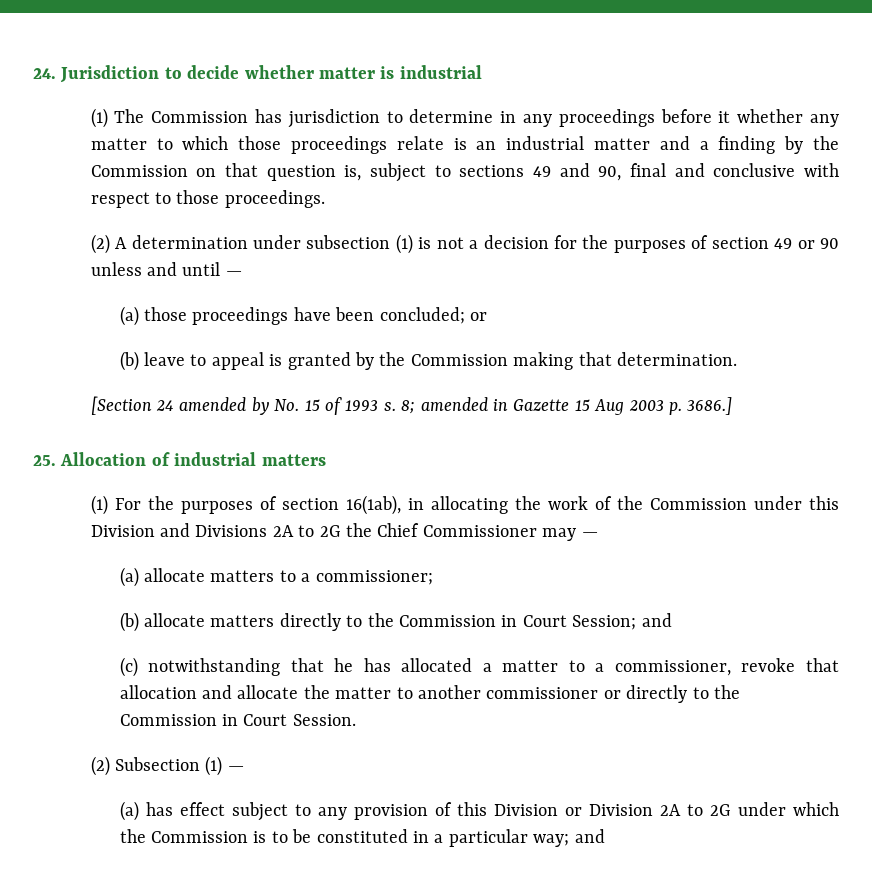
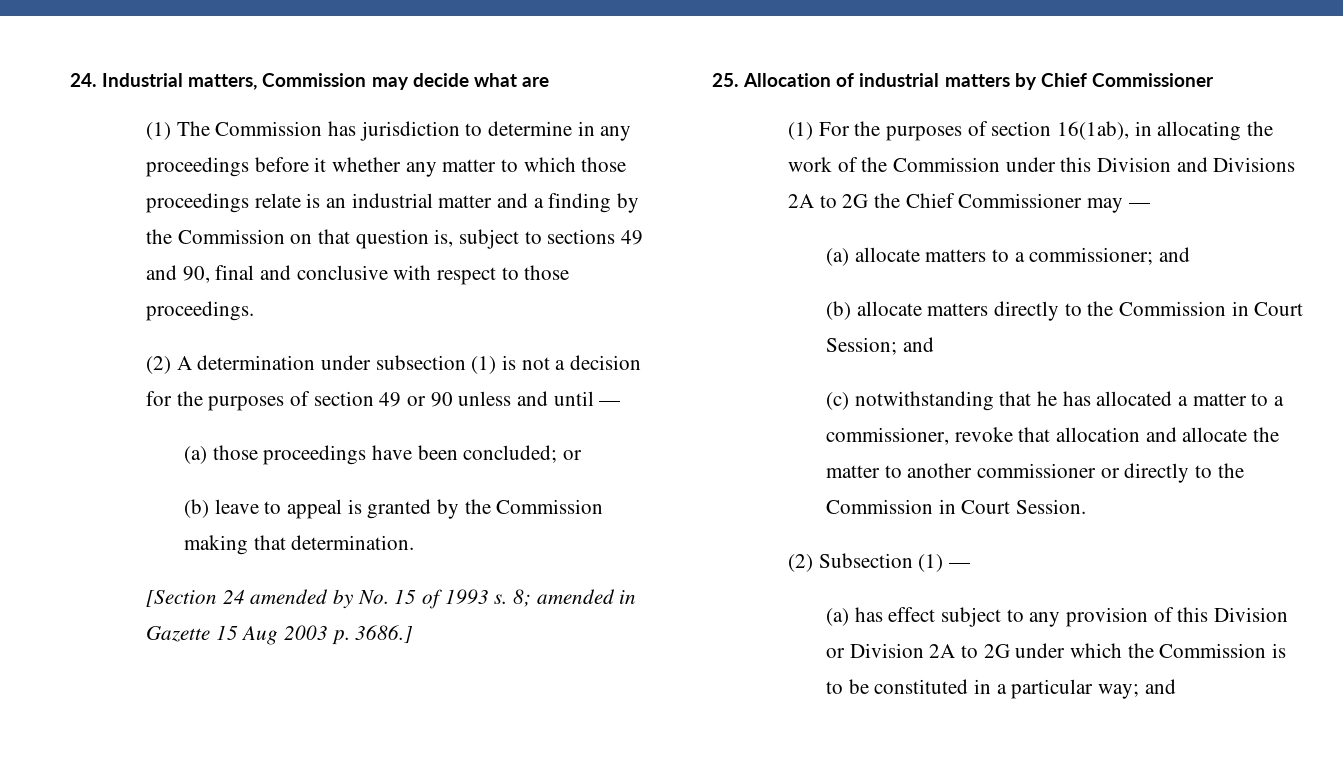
- 24. Jurisdiction to decide whether matter is industrial
+ 24. Industrial matters, Commission may decide what are
- 25. Allocation of industrial matters
+ 25. Allocation of industrial matters by Chief Commissioner
- (a) allocate matters to a commissioner;
+ (a) allocate matters to a commissioner; and

